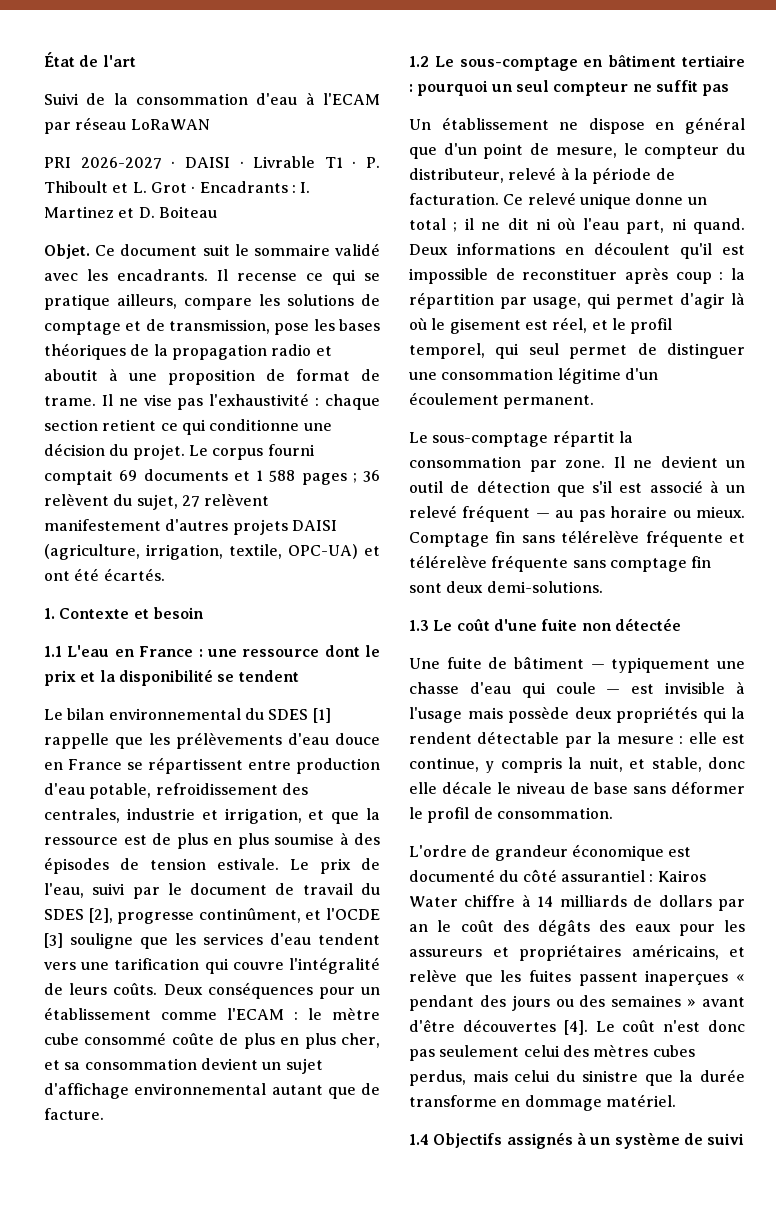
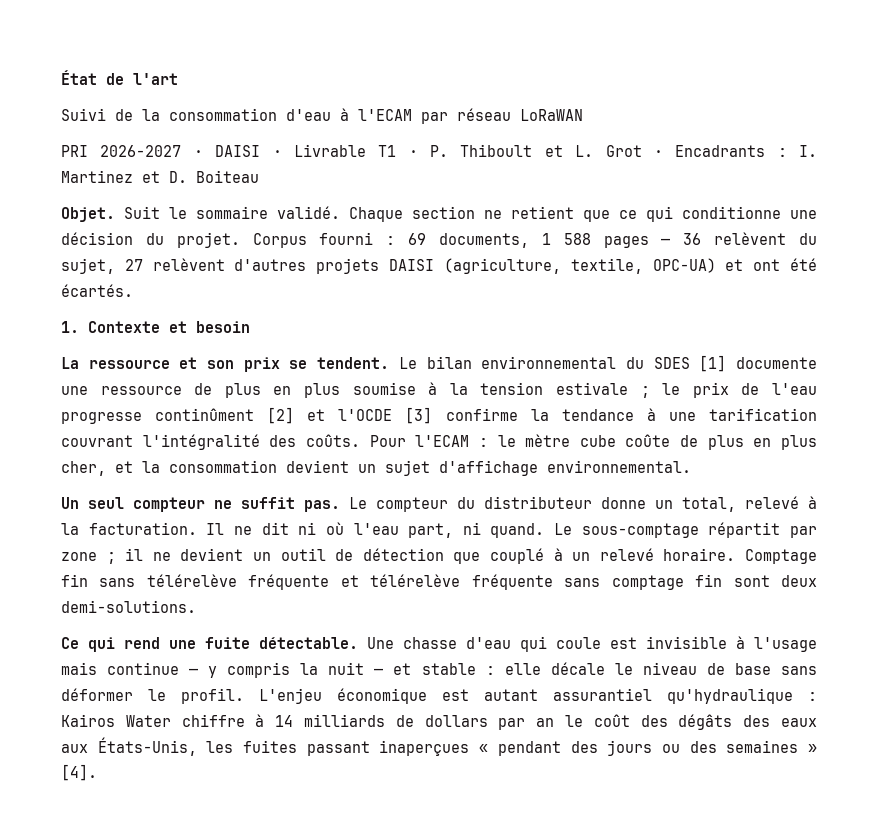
- Ce document suit le sommaire validé avec les encadrants. Il recense ce qui se pratique ailleurs, compare les solutions de comptage et de transmission, pose les bases théoriques de la propagation radio et aboutit à une proposition de format de trame. Il ne vise pas l'exhaustivité : chaque section retient ce qui conditionne une décision du projet.
+ Suit le sommaire validé. Chaque section ne retient que ce qui conditionne une décision du projet.
- Le corpus fourni comptait 69 documents et 1 588 pages ; 36 relèvent du sujet, 27 relèvent manifestement d'autres projets DAISI (agriculture, irrigation, textile, OPC-UA) et ont été écartés.
+ Corpus fourni : 69 documents, 1 588 pages — 36 relèvent du sujet, 27 relèvent d'autres projets DAISI (agriculture, textile, OPC-UA) et ont été écartés.
- 1.1 L'eau en France : une ressource dont le prix et la disponibilité se tendent
- Le bilan environnemental du SDES [1] rappelle que les prélèvements d'eau douce en France se répartissent entre production d'eau potable, refroidissement des centrales, industrie et irrigation, et que la ressource est de plus en plus soumise à des épisodes de tension estivale. Le prix de l'eau, suivi par le document de travail du SDES [2], progresse continûment, et l'OCDE [3] souligne que les services d'eau tendent vers une tarification qui couvre l'intégralité de leurs coûts. Deux conséquences pour un établissement comme l'ECAM : le mètre cube consommé coûte de plus en plus cher, et sa consommation devient un sujet d'affichage environnemental autant que de facture.
- 1.2 Le sous-comptage en bâtiment tertiaire : pourquoi un seul compteur ne suffit pas
- Un établissement ne dispose en général que d'un point de mesure, le compteur du distributeur, relevé à la période de facturation. Ce relevé unique donne un total ; il ne dit ni où l'eau part, ni quand.
+ La ressource et son prix se tendent. Le bilan environnemental du SDES [1] documente une ressource de plus en plus soumise à la tension estivale ; le prix de l'eau progresse continûment [2] et l'OCDE [3] confirme la tendance à une tarification couvrant l'intégralité des coûts. Pour l'ECAM : le mètre cube coûte de plus en plus cher, et la consommation devient un sujet d'affichage environnemental.
+ Un seul compteur ne suffit pas. Le compteur du distributeur donne un total, relevé à la facturation. Il ne dit ni où l'eau part, ni quand.
- Deux informations en découlent qu'il est impossible de reconstituer après coup : la répartition par usage, qui permet d'agir là où le gisement est réel, et le profil temporel, qui seul permet de distinguer une consommation légitime d'un écoulement permanent.
- Le sous-comptage répartit la consommation par zone. Il ne devient un outil de détection que s'il est associé à un relevé fréquent — au pas horaire ou mieux.
+ Le sous-comptage répartit par zone ; il ne devient un outil de détection que couplé à un relevé horaire.
- 1.3 Le coût d'une fuite non détectée
- Une fuite de bâtiment — typiquement une chasse d'eau qui coule — est invisible à l'usage mais possède deux propriétés qui la rendent détectable par la mesure : elle est continue, y compris la nuit, et stable, donc elle décale le niveau de base sans déformer le profil de consommation.
- L'ordre de grandeur économique est documenté du côté assurantiel : Kairos Water chiffre à 14 milliards de dollars par an le coût des dégâts des eaux pour les assureurs et propriétaires américains, et relève que les fuites passent inaperçues « pendant des jours ou des semaines » avant d'être découvertes [4]. Le coût n'est donc pas seulement celui des mètres cubes perdus, mais celui du sinistre que la durée transforme en dommage matériel.
- 1.4 Objectifs assignés à un système de suivi
+ Ce qui rend une fuite détectable. Une chasse d'eau qui coule est invisible à l'usage mais continue — y compris la nuit — et stable : elle décale le niveau de base sans déformer le profil. L'enjeu économique est autant assurantiel qu'hydraulique : Kairos Water chiffre à 14 milliards de dollars par an le coût des dégâts des eaux aux États-Unis, les fuites passant inaperçues « pendant des jours ou des semaines » [4].

